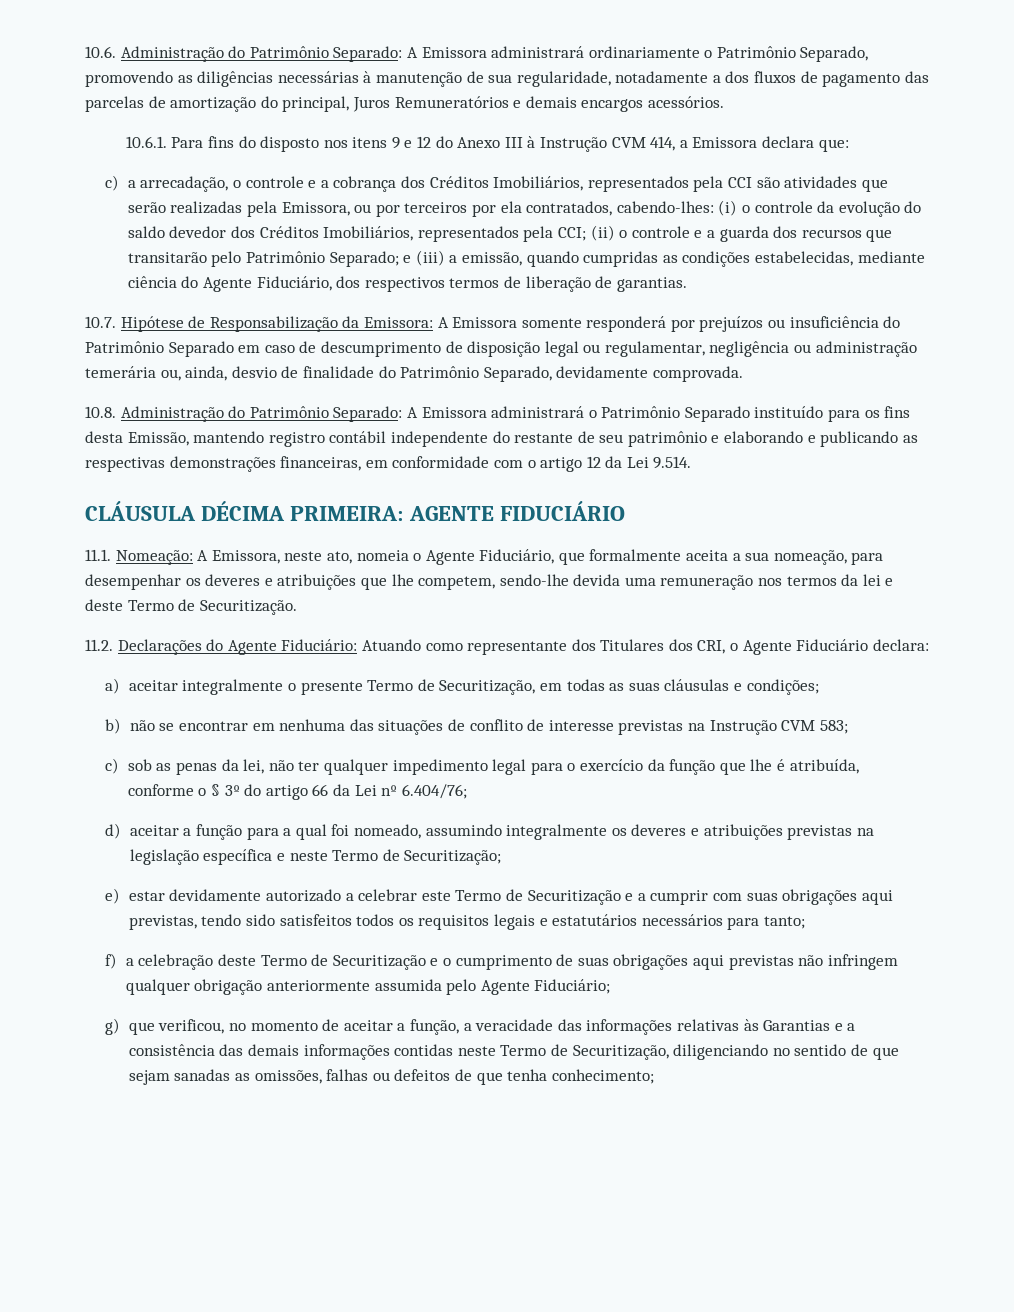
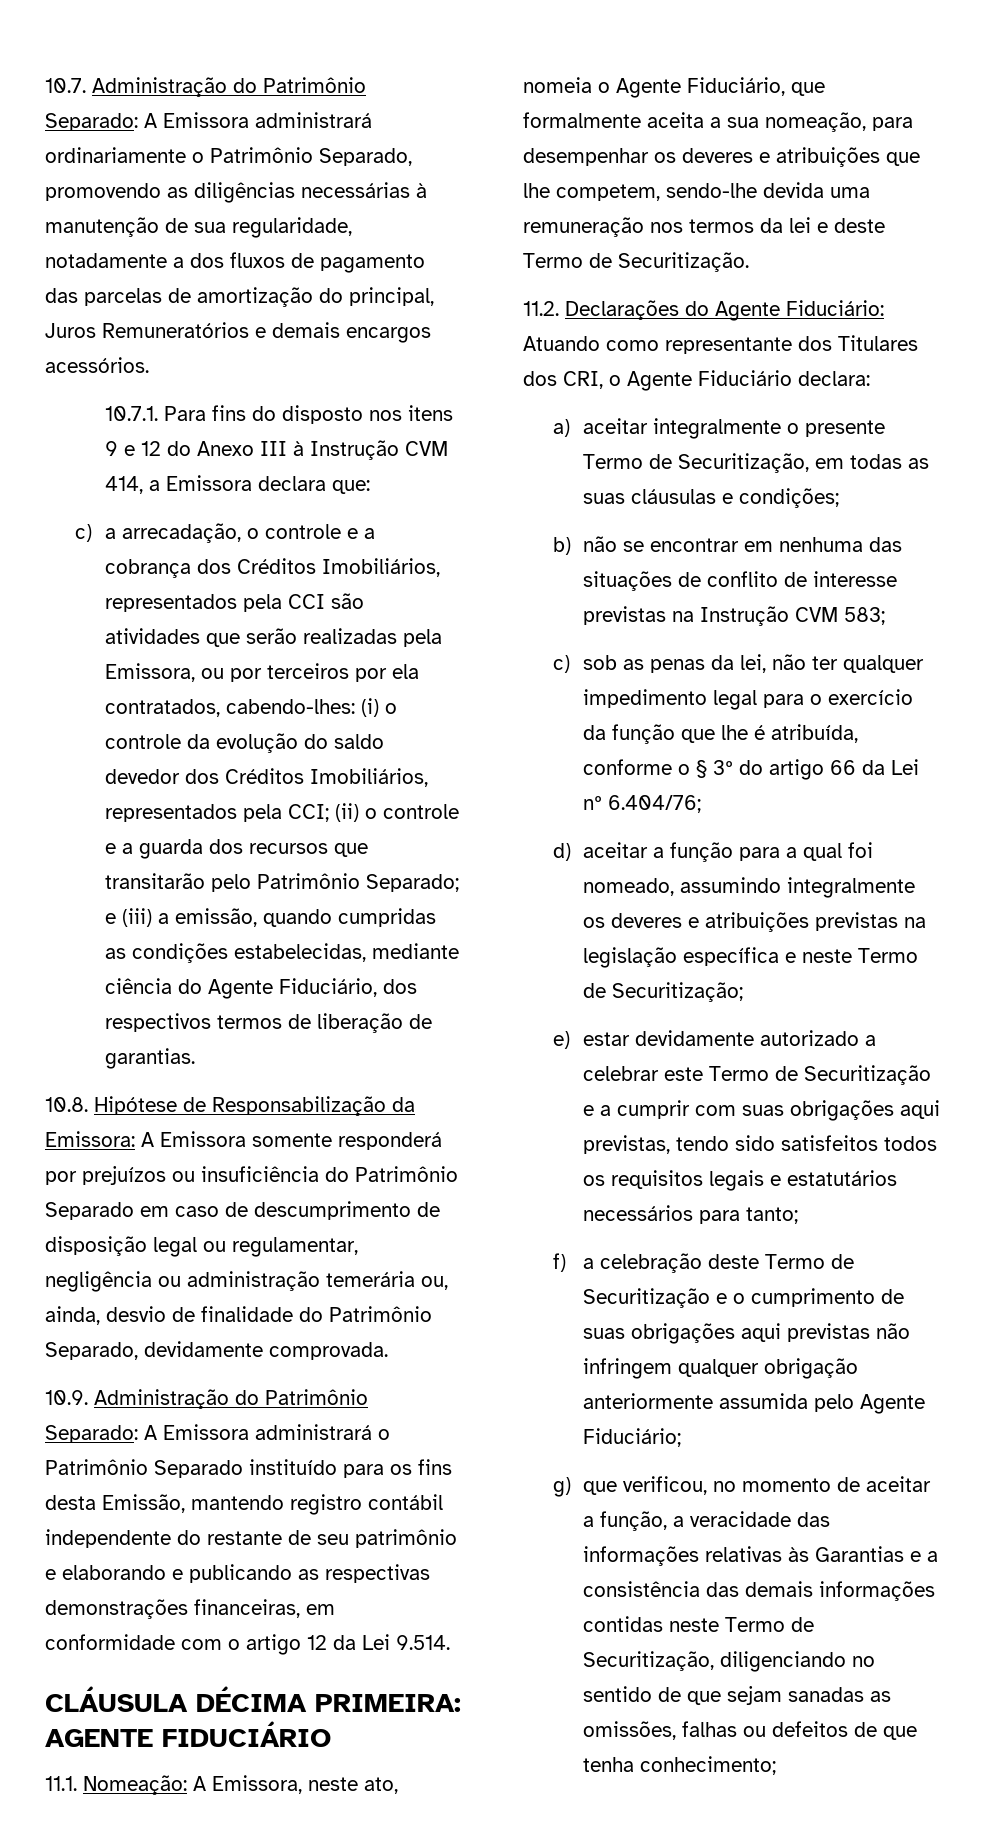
- 10.6. Administração do Patrimônio Separado: A Emissora administrará ordinariamente o Patrimônio Separado, promovendo as diligências necessárias à manutenção de sua regularidade, notadamente a dos fluxos de pagamento das parcelas de amortização do principal, Juros Remuneratórios e demais encargos acessórios.
+ 10.7. Administração do Patrimônio Separado: A Emissora administrará ordinariamente o Patrimônio Separado, promovendo as diligências necessárias à manutenção de sua regularidade, notadamente a dos fluxos de pagamento das parcelas de amortização do principal, Juros Remuneratórios e demais encargos acessórios.
- 10.6.1. Para fins do disposto nos itens 9 e 12 do Anexo III à Instrução CVM 414, a Emissora declara que:
+ 10.7.1. Para fins do disposto nos itens 9 e 12 do Anexo III à Instrução CVM 414, a Emissora declara que:
- 10.7. Hipótese de Responsabilização da Emissora: A Emissora somente responderá por prejuízos ou insuficiência do Patrimônio Separado em caso de descumprimento de disposição legal ou regulamentar, negligência ou administração temerária ou, ainda, desvio de finalidade do Patrimônio Separado, devidamente comprovada.
+ 10.8. Hipótese de Responsabilização da Emissora: A Emissora somente responderá por prejuízos ou insuficiência do Patrimônio Separado em caso de descumprimento de disposição legal ou regulamentar, negligência ou administração temerária ou, ainda, desvio de finalidade do Patrimônio Separado, devidamente comprovada.
- 10.8. Administração do Patrimônio Separado: A Emissora administrará o Patrimônio Separado instituído para os fins desta Emissão, mantendo registro contábil independente do restante de seu patrimônio e elaborando e publicando as respectivas demonstrações financeiras, em conformidade com o artigo 12 da Lei 9.514.
+ 10.9. Administração do Patrimônio Separado: A Emissora administrará o Patrimônio Separado instituído para os fins desta Emissão, mantendo registro contábil independente do restante de seu patrimônio e elaborando e publicando as respectivas demonstrações financeiras, em conformidade com o artigo 12 da Lei 9.514.

